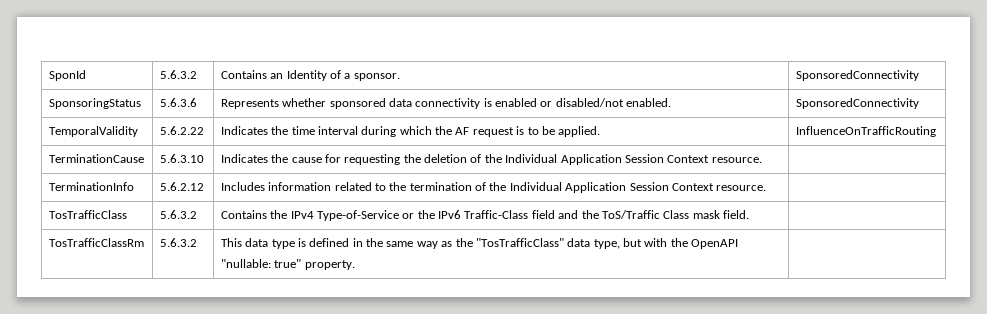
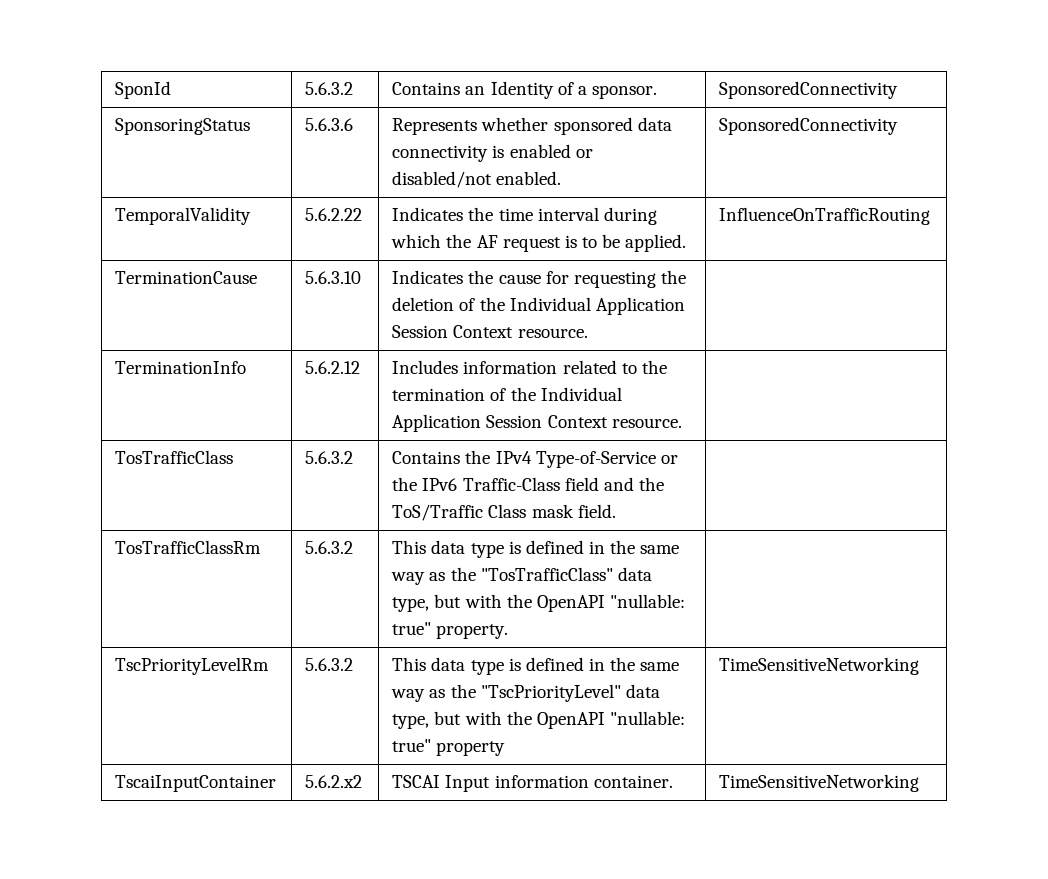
+ TscPriorityLevelRm | 5.6.3.2 | This data type is defined in the same way as the "TscPriorityLevel" data type, but with the OpenAPI "nullable: true" property | TimeSensitiveNetworking
+ TscaiInputContainer | 5.6.2.x2 | TSCAI Input information container. | TimeSensitiveNetworking

